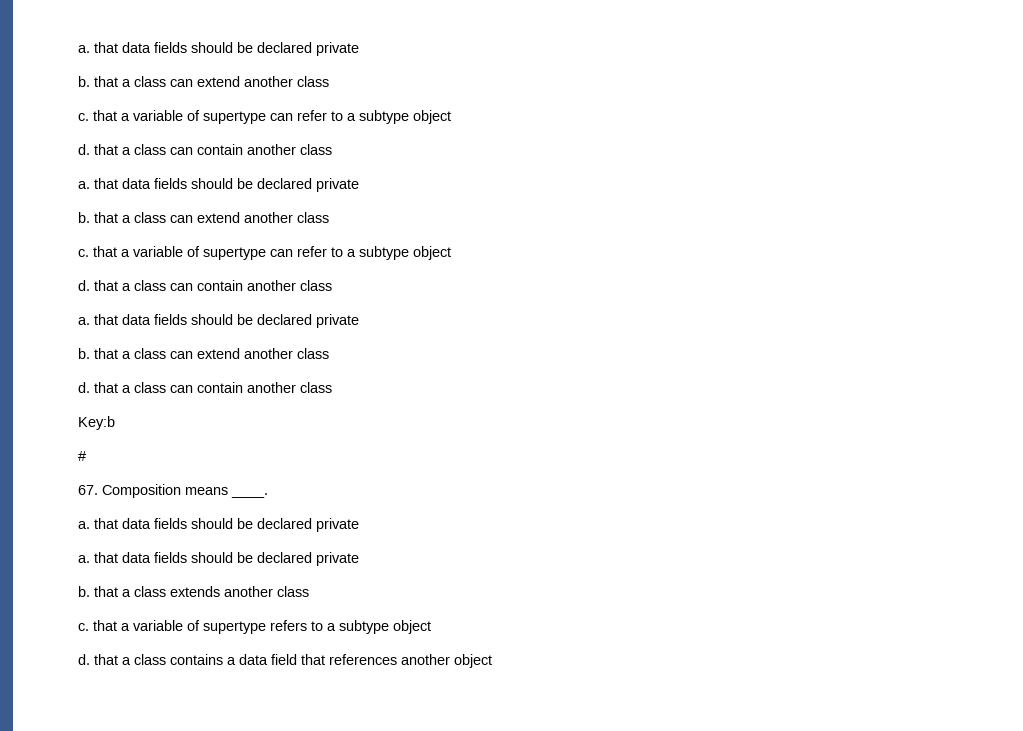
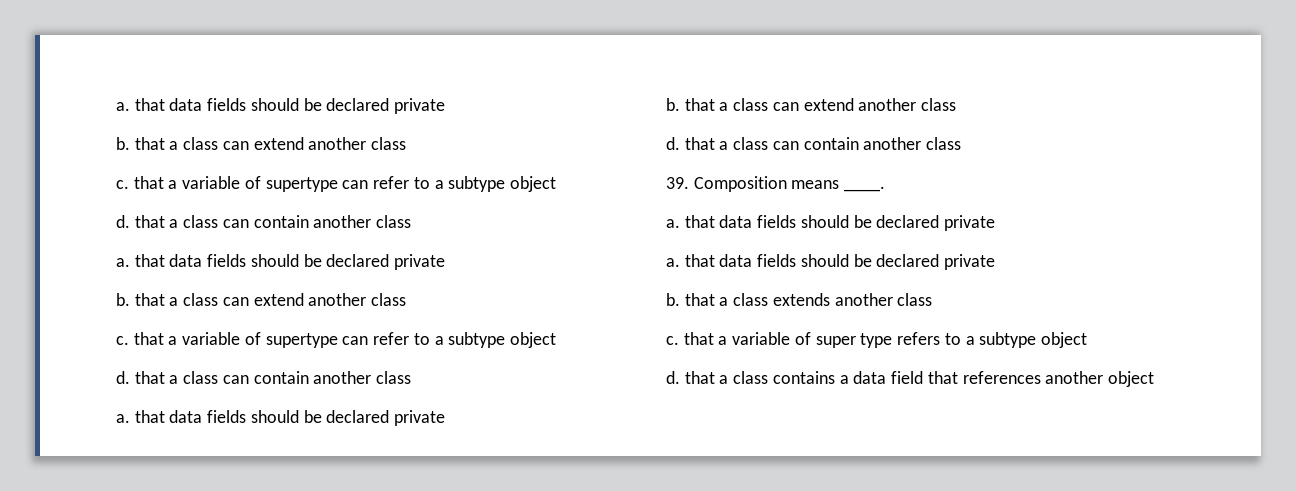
- Key:b
- #
- 67. Composition means ____.
+ 39. Composition means ____.
- c. that a variable of supertype refers to a subtype object
+ c. that a variable of super type refers to a subtype object

